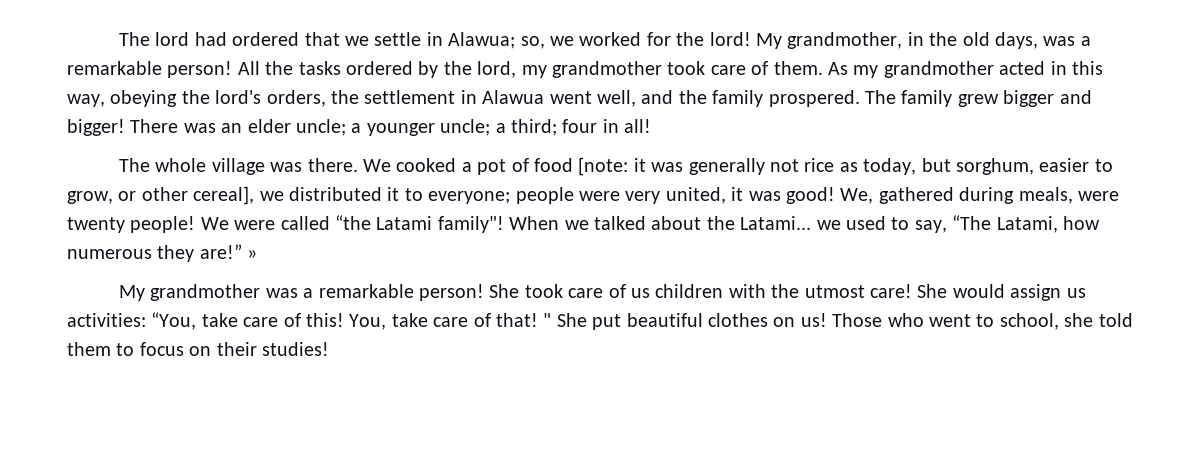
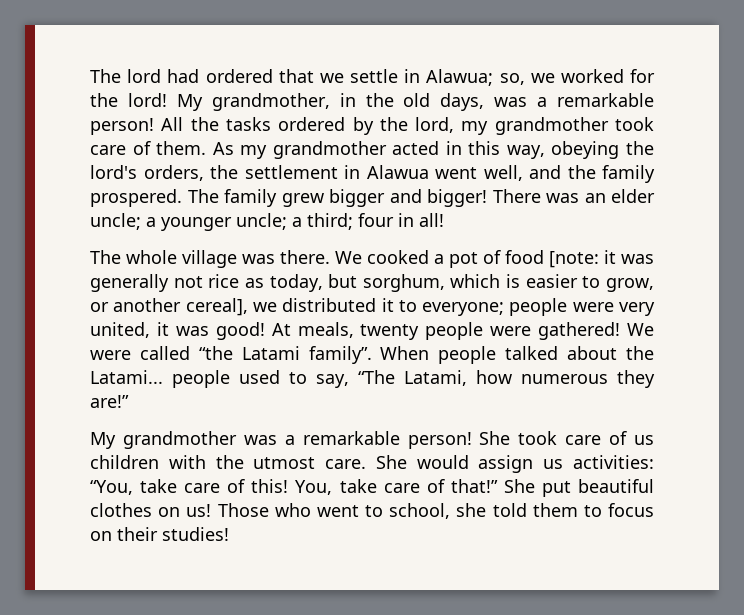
- We cooked a pot of food [note: it was generally not rice as today, but sorghum, easier to grow, or other cereal], we distributed it to everyone; people were very united, it was good!
+ We cooked a pot of food [note: it was generally not rice as today, but sorghum, which is easier to grow, or another cereal], we distributed it to everyone; people were very united, it was good!
- We, gathered during meals, were twenty people!
+ At meals, twenty people were gathered!
- We were called “the Latami family"! When we talked about the Latami... we used to say, “The Latami, how numerous they are!” »
+ We were called “the Latami family”. When people talked about the Latami... people used to say, “The Latami, how numerous they are!”
- She took care of us children with the utmost care!
+ She took care of us children with the utmost care.
- You, take care of that! " She put beautiful clothes on us!
+ You, take care of that!” She put beautiful clothes on us!

